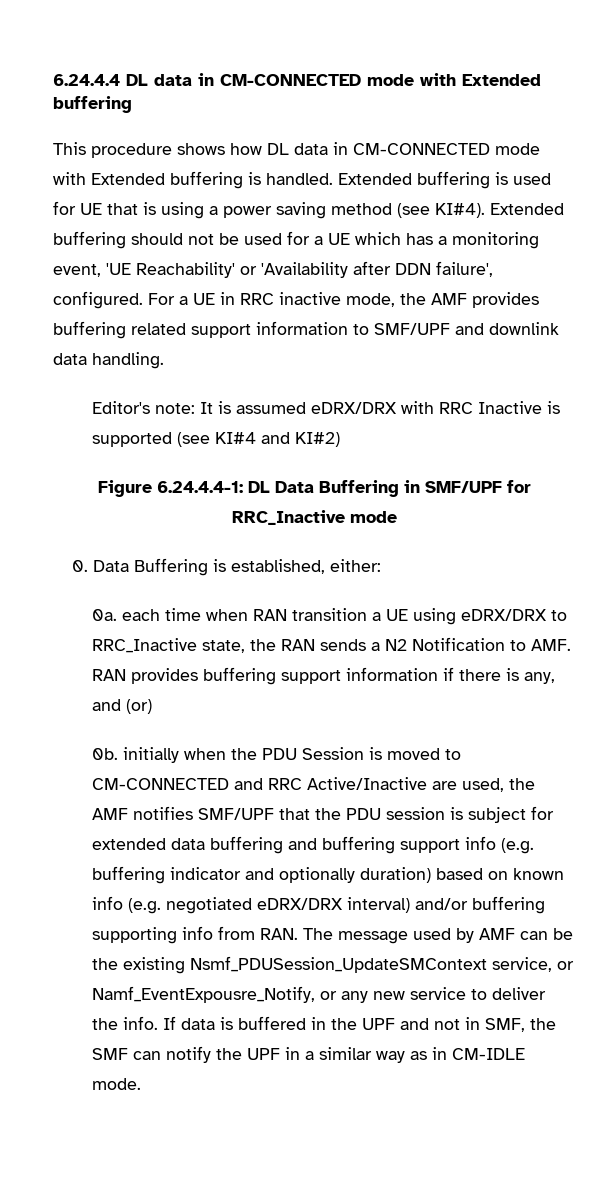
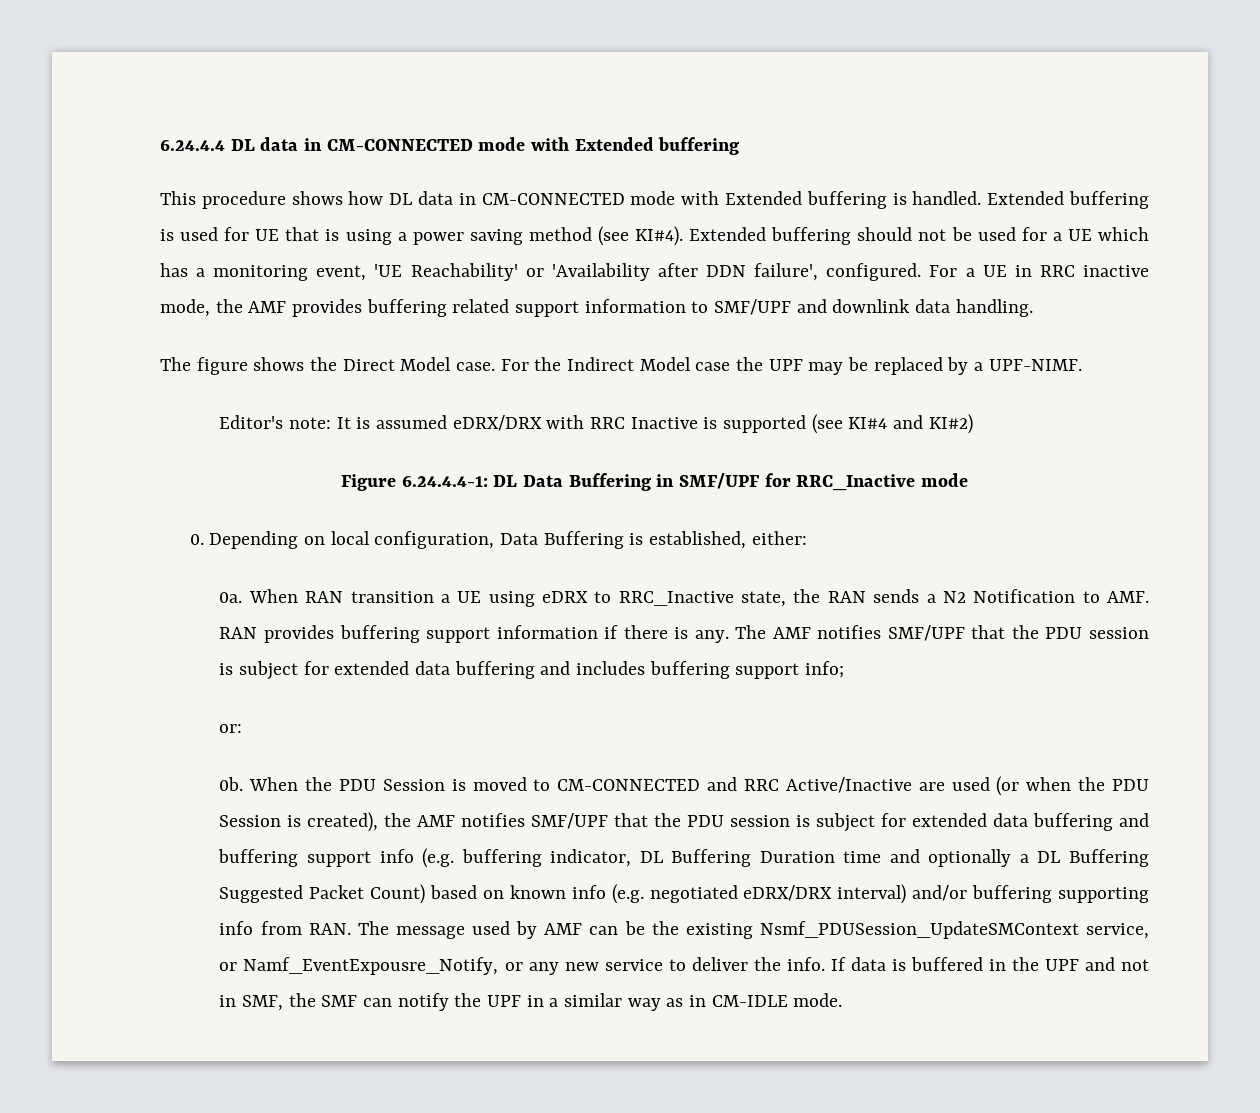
+ The figure shows the Direct Model case. For the Indirect Model case the UPF may be replaced by a UPF-NIMF.
- 0. Data Buffering is established, either:
+ 0. Depending on local configuration, Data Buffering is established, either:
- 0a. each time when RAN transition a UE using eDRX/DRX to RRC_Inactive state, the RAN sends a N2 Notification to AMF. RAN provides buffering support information if there is any, and (or)
+ 0a. When RAN transition a UE using eDRX to RRC_Inactive state, the RAN sends a N2 Notification to AMF. RAN provides buffering support information if there is any. The AMF notifies SMF/UPF that the PDU session is subject for extended data buffering and includes buffering support info;
+ or:
- 0b. initially when the PDU Session is moved to CM-CONNECTED and RRC Active/Inactive are used, the AMF notifies SMF/UPF that the PDU session is subject for extended data buffering and buffering support info (e.g. buffering indicator and optionally duration) based on known info (e.g. negotiated eDRX/DRX interval) and/or buffering supporting info from RAN. The message used by AMF can be the existing Nsmf_PDUSession_UpdateSMContext service, or Namf_EventExpousre_Notify, or any new service to deliver the info.
+ 0b. When the PDU Session is moved to CM-CONNECTED and RRC Active/Inactive are used (or when the PDU Session is created), the AMF notifies SMF/UPF that the PDU session is subject for extended data buffering and buffering support info (e.g. buffering indicator, DL Buffering Duration time and optionally a DL Buffering Suggested Packet Count) based on known info (e.g. negotiated eDRX/DRX interval) and/or buffering supporting info from RAN. The message used by AMF can be the existing Nsmf_PDUSession_UpdateSMContext service, or Namf_EventExpousre_Notify, or any new service to deliver the info.

